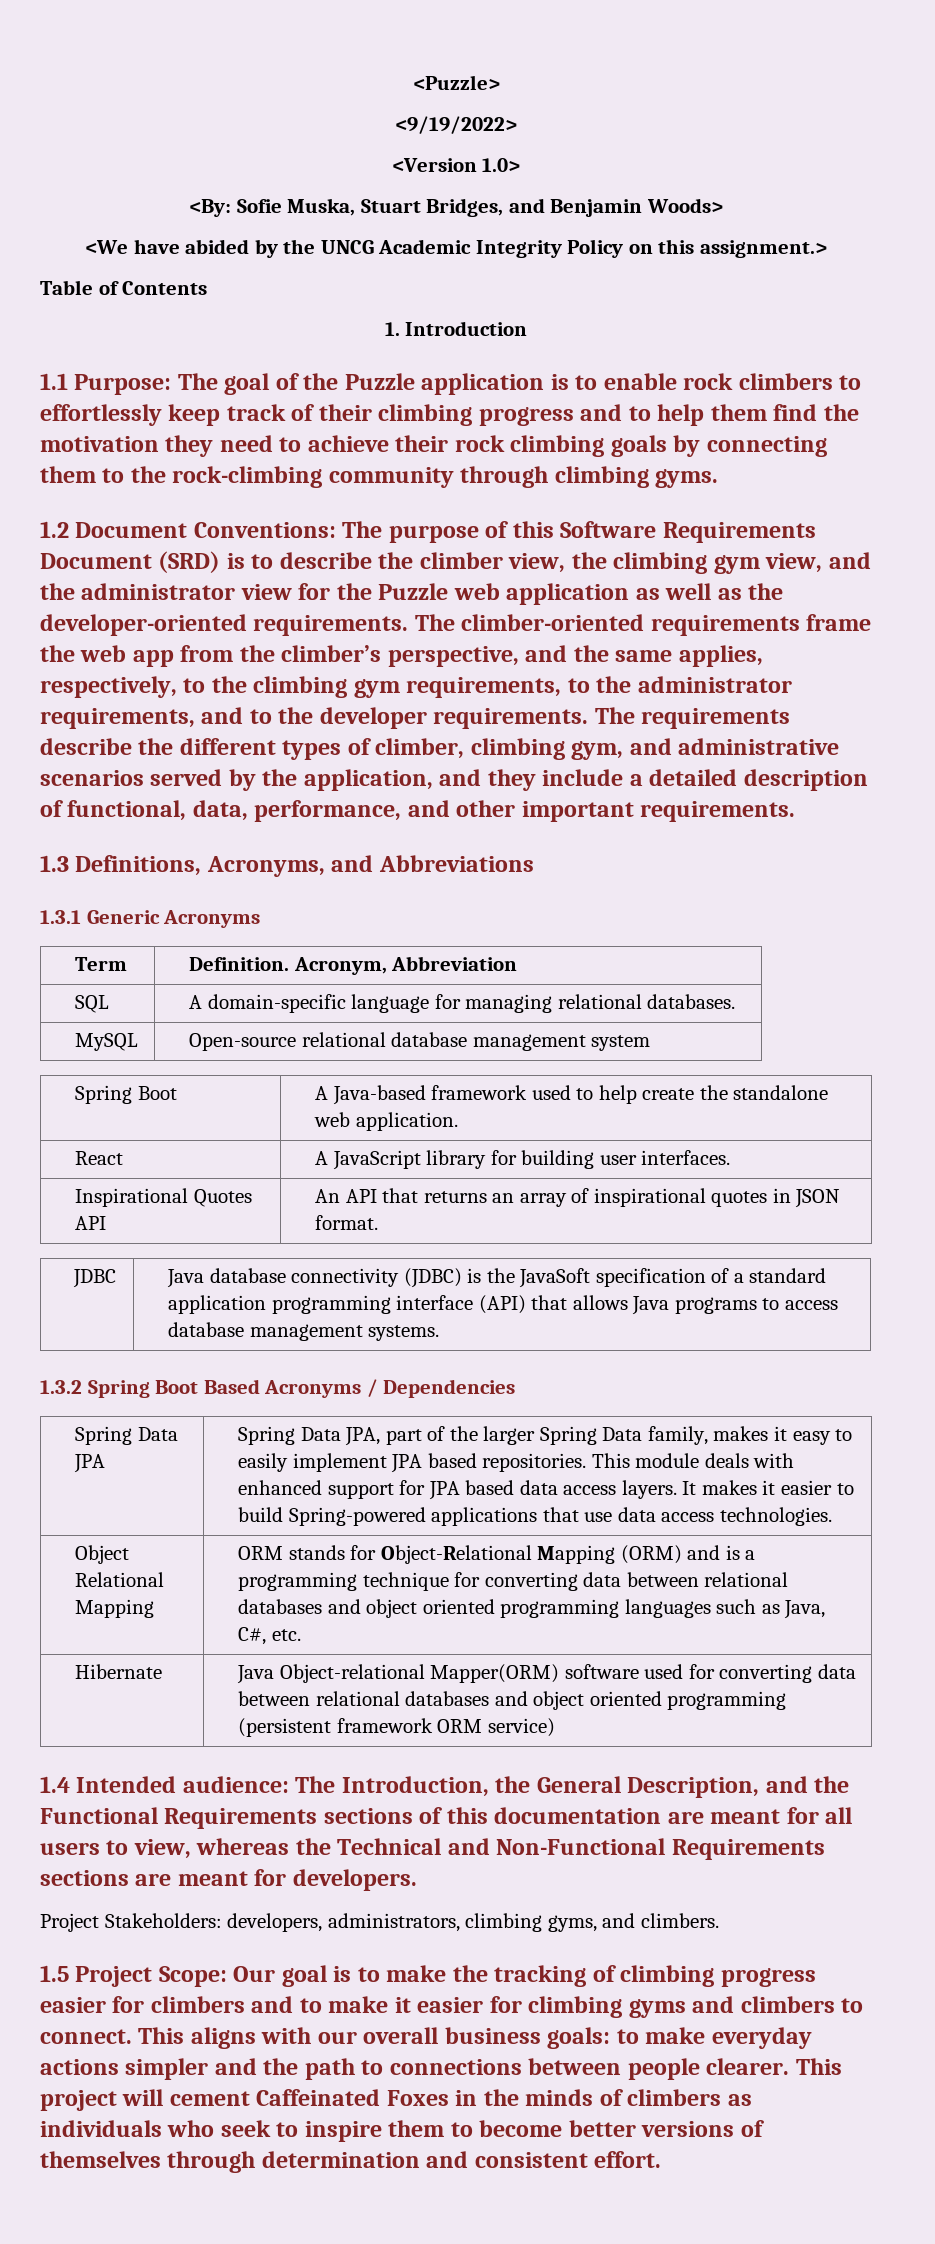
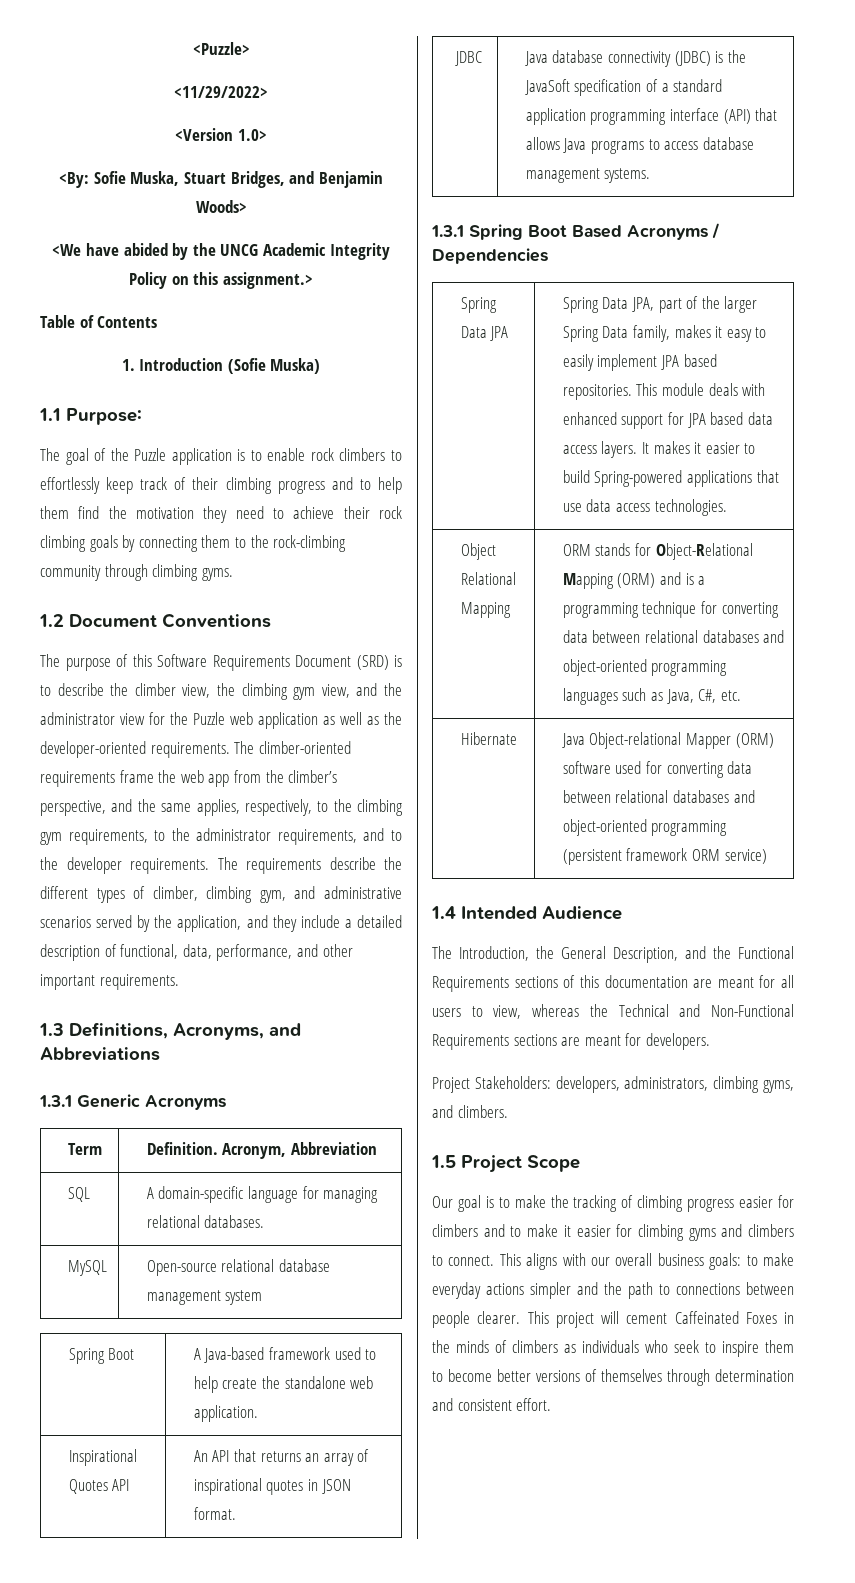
- <9/19/2022>
+ <11/29/2022>
- 1. Introduction
+ 1. Introduction (Sofie Muska)
- 1.1 Purpose: The goal of the Puzzle application is to enable rock climbers to effortlessly keep track of their climbing progress and to help them find the motivation they need to achieve their rock climbing goals by connecting them to the rock-climbing community through climbing gyms.
+ 1.1 Purpose:
+ The goal of the Puzzle application is to enable rock climbers to effortlessly keep track of their climbing progress and to help them find the motivation they need to achieve their rock climbing goals by connecting them to the rock-climbing community through climbing gyms.
- 1.2 Document Conventions: The purpose of this Software Requirements Document (SRD) is to describe the climber view, the climbing gym view, and the administrator view for the Puzzle web application as well as the developer-oriented requirements.
+ 1.2 Document Conventions
+ The purpose of this Software Requirements Document (SRD) is to describe the climber view, the climbing gym view, and the administrator view for the Puzzle web application as well as the developer-oriented requirements.
- React | A JavaScript library for building user interfaces.
- 1.3.2 Spring Boot Based Acronyms / Dependencies
+ 1.3.1 Spring Boot Based Acronyms / Dependencies
- Object Relational Mapping | ORM stands for Object-Relational Mapping (ORM) and is a programming technique for converting data between relational databases and object oriented programming languages such as Java, C#, etc.
+ Object Relational Mapping | ORM stands for Object-Relational Mapping (ORM) and is a programming technique for converting data between relational databases and object-oriented programming languages such as Java, C#, etc.
- Hibernate | Java Object-relational Mapper(ORM) software used for converting data between relational databases and object oriented programming (persistent framework ORM service)
+ Hibernate | Java Object-relational Mapper (ORM) software used for converting data between relational databases and object-oriented programming (persistent framework ORM service)
- 1.4 Intended audience: The Introduction, the General Description, and the Functional Requirements sections of this documentation are meant for all users to view, whereas the Technical and Non-Functional Requirements sections are meant for developers.
+ 1.4 Intended Audience
+ The Introduction, the General Description, and the Functional Requirements sections of this documentation are meant for all users to view, whereas the Technical and Non-Functional Requirements sections are meant for developers.
- 1.5 Project Scope: Our goal is to make the tracking of climbing progress easier for climbers and to make it easier for climbing gyms and climbers to connect.
+ 1.5 Project Scope
+ Our goal is to make the tracking of climbing progress easier for climbers and to make it easier for climbing gyms and climbers to connect.

